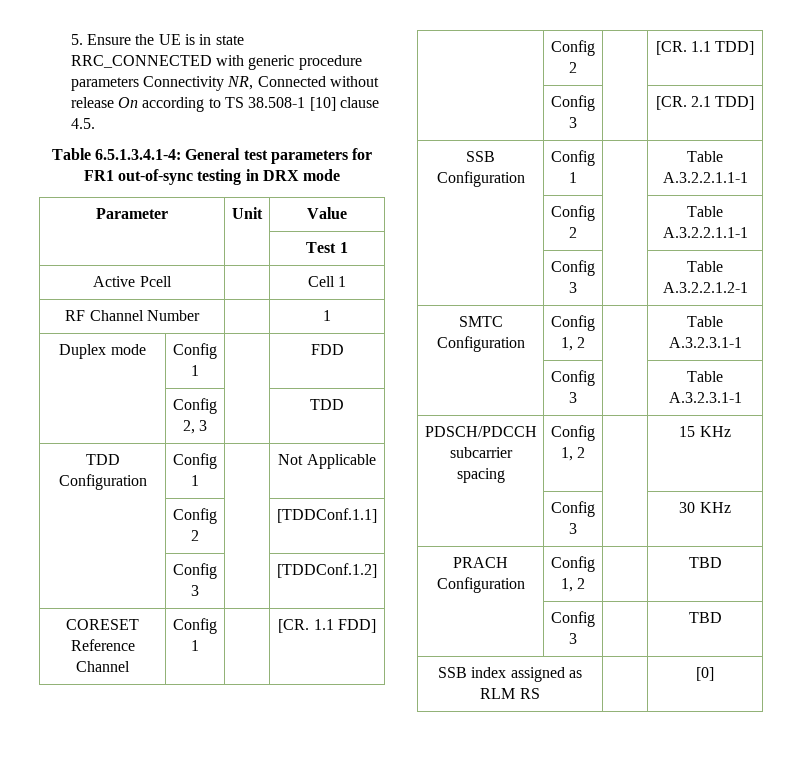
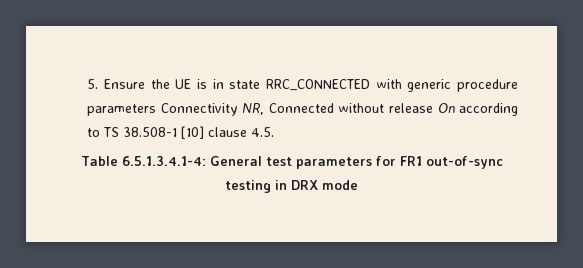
- Parameter | Unit | Value
- | | Test 1
- Active Pcell | | Cell 1
- RF Channel Number | | 1
- Duplex mode | Config 1 | | FDD
- | Config 2, 3 | | TDD
- TDD Configuration | Config 1 | | Not Applicable
- | Config 2 | | [TDDConf.1.1]
- | Config 3 | | [TDDConf.1.2]
- CORESET Reference Channel | Config 1 | | [CR. 1.1 FDD]
- | Config 2 | | [CR. 1.1 TDD]
- | Config 3 | | [CR. 2.1 TDD]
- SSB Configuration | Config 1 | | Table A.3.2.2.1.1-1
- | Config 2 | | Table A.3.2.2.1.1-1
- | Config 3 | | Table A.3.2.2.1.2-1
- SMTC Configuration | Config 1, 2 | | Table A.3.2.3.1-1
- | Config 3 | | Table A.3.2.3.1-1
- PDSCH/PDCCH subcarrier spacing | Config 1, 2 | | 15 KHz
- | Config 3 | | 30 KHz
- PRACH Configuration | Config 1, 2 | | TBD
- | Config 3 | | TBD
- SSB index assigned as RLM RS | | [0]

